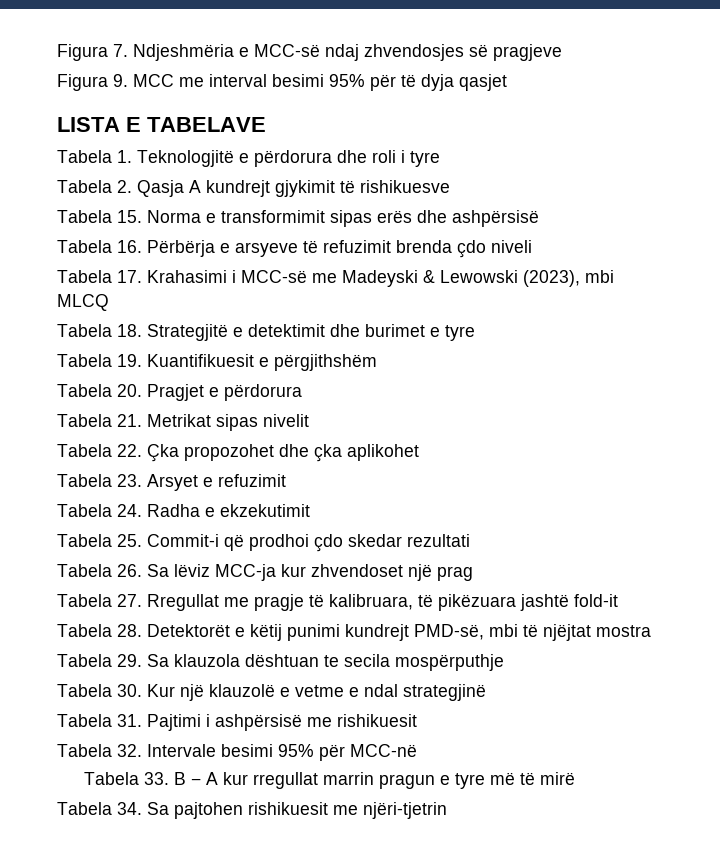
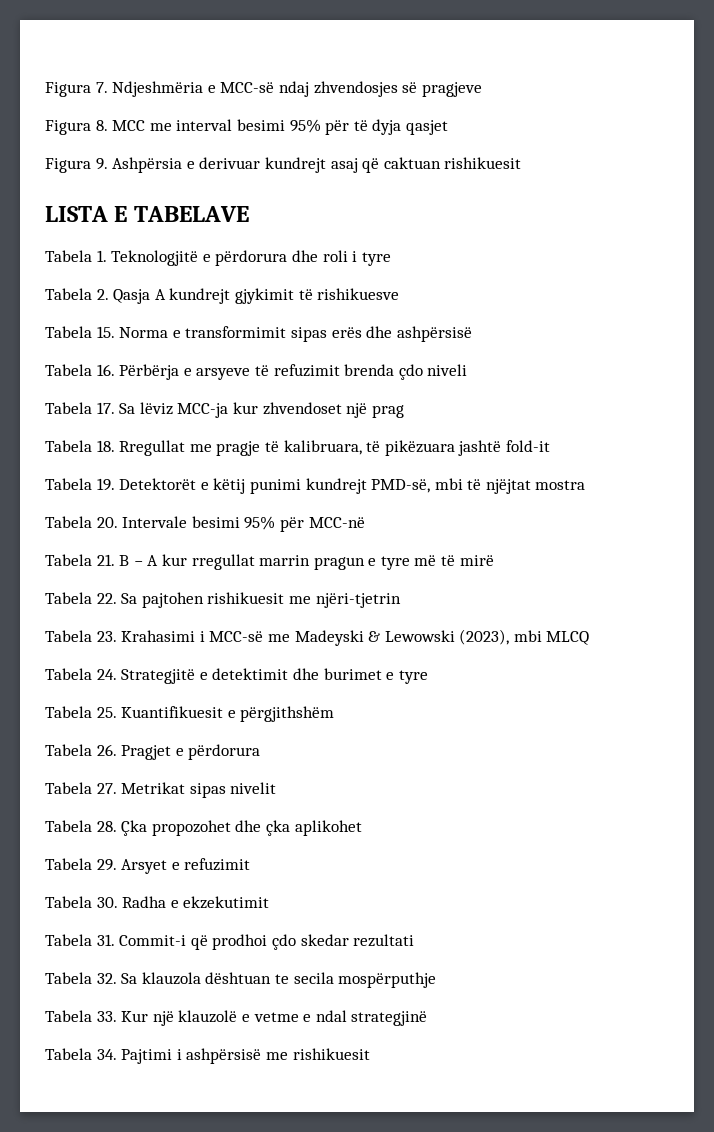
- Figura 9. MCC me interval besimi 95% për të dyja qasjet
+ Figura 8. MCC me interval besimi 95% për të dyja qasjet
+ Figura 9. Ashpërsia e derivuar kundrejt asaj që caktuan rishikuesit
- Tabela 17. Krahasimi i MCC-së me Madeyski & Lewowski (2023), mbi MLCQ
- Tabela 18. Strategjitë e detektimit dhe burimet e tyre
- Tabela 19. Kuantifikuesit e përgjithshëm
- Tabela 20. Pragjet e përdorura
- Tabela 21. Metrikat sipas nivelit
- Tabela 22. Çka propozohet dhe çka aplikohet
- Tabela 23. Arsyet e refuzimit
- Tabela 24. Radha e ekzekutimit
- Tabela 25. Commit-i që prodhoi çdo skedar rezultati
- Tabela 26. Sa lëviz MCC-ja kur zhvendoset një prag
+ Tabela 17. Sa lëviz MCC-ja kur zhvendoset një prag
- Tabela 27. Rregullat me pragje të kalibruara, të pikëzuara jashtë fold-it
+ Tabela 18. Rregullat me pragje të kalibruara, të pikëzuara jashtë fold-it
- Tabela 28. Detektorët e këtij punimi kundrejt PMD-së, mbi të njëjtat mostra
+ Tabela 19. Detektorët e këtij punimi kundrejt PMD-së, mbi të njëjtat mostra
- Tabela 29. Sa klauzola dështuan te secila mospërputhje
- Tabela 30. Kur një klauzolë e vetme e ndal strategjinë
- Tabela 31. Pajtimi i ashpërsisë me rishikuesit
- Tabela 32. Intervale besimi 95% për MCC-në
+ Tabela 20. Intervale besimi 95% për MCC-në
- Tabela 33. B − A kur rregullat marrin pragun e tyre më të mirë
+ Tabela 21. B − A kur rregullat marrin pragun e tyre më të mirë
- Tabela 34. Sa pajtohen rishikuesit me njëri-tjetrin
+ Tabela 22. Sa pajtohen rishikuesit me njëri-tjetrin
+ Tabela 23. Krahasimi i MCC-së me Madeyski & Lewowski (2023), mbi MLCQ
+ Tabela 24. Strategjitë e detektimit dhe burimet e tyre
+ Tabela 25. Kuantifikuesit e përgjithshëm
+ Tabela 26. Pragjet e përdorura
+ Tabela 27. Metrikat sipas nivelit
+ Tabela 28. Çka propozohet dhe çka aplikohet
+ Tabela 29. Arsyet e refuzimit
+ Tabela 30. Radha e ekzekutimit
+ Tabela 31. Commit-i që prodhoi çdo skedar rezultati
+ Tabela 32. Sa klauzola dështuan te secila mospërputhje
+ Tabela 33. Kur një klauzolë e vetme e ndal strategjinë
+ Tabela 34. Pajtimi i ashpërsisë me rishikuesit

